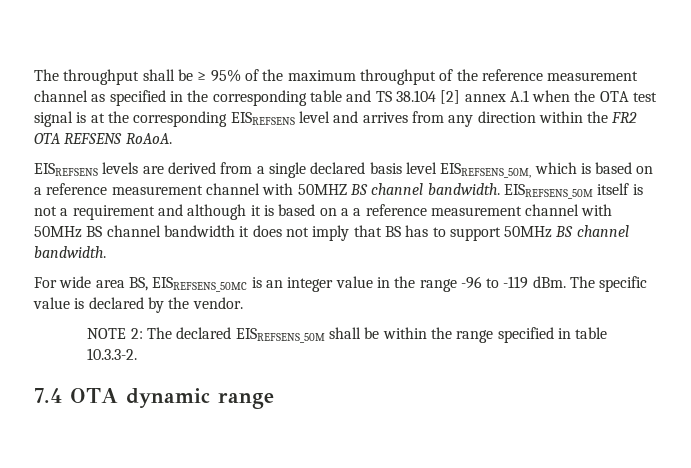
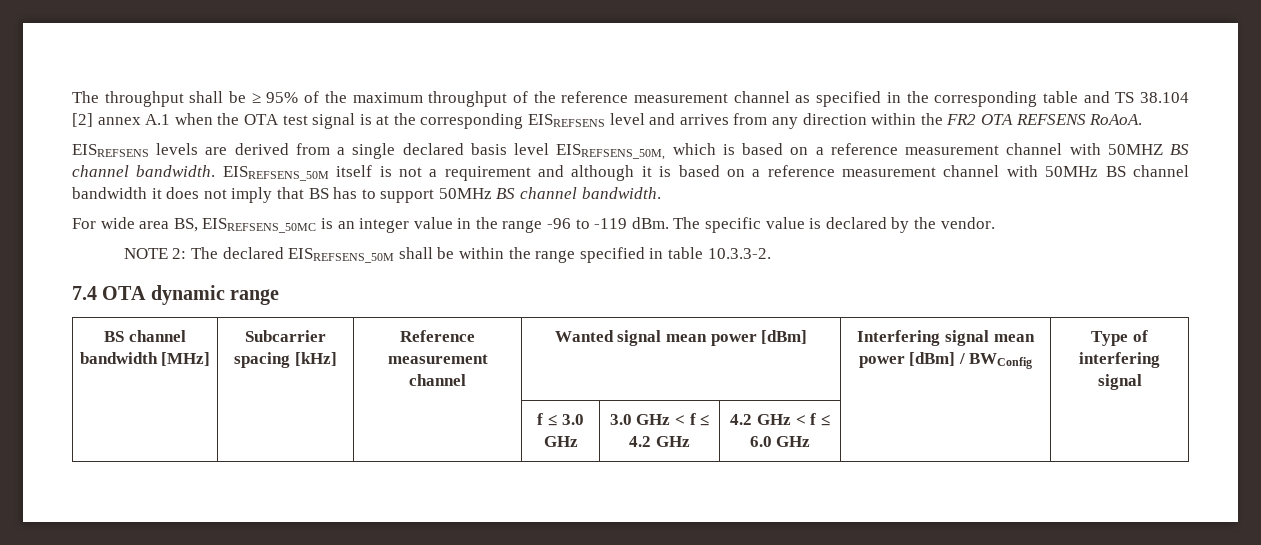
- EISREFSENS_50M itself is not a requirement and although it is based on a a reference measurement channel with 50MHz BS channel bandwidth it does not imply that BS has to support 50MHz BS channel bandwidth.
+ EISREFSENS_50M itself is not a requirement and although it is based on a reference measurement channel with 50MHz BS channel bandwidth it does not imply that BS has to support 50MHz BS channel bandwidth.
+ BS channel bandwidth [MHz] | Subcarrier spacing [kHz] | Reference measurement channel | Wanted signal mean power [dBm] | Interfering signal mean power [dBm] / BWConfig | Type of interfering signal
+ | | | f ≤ 3.0 GHz | 3.0 GHz < f ≤ 4.2 GHz | 4.2 GHz < f ≤ 6.0 GHz | |

